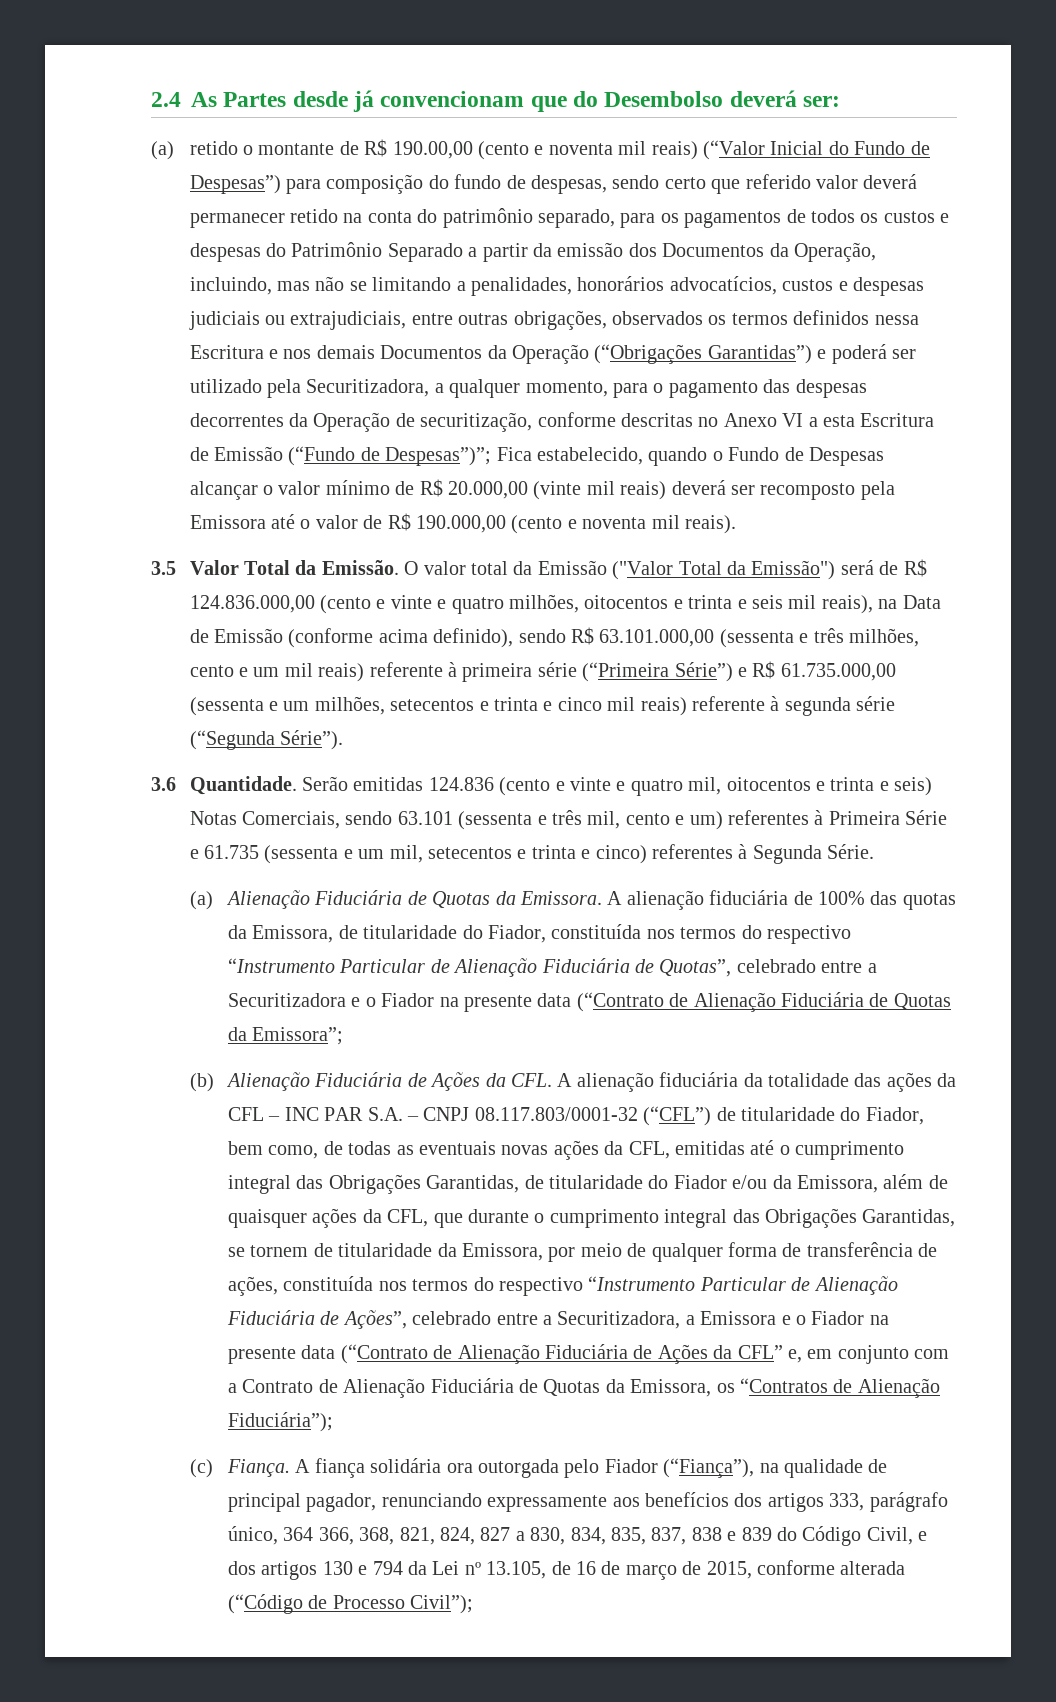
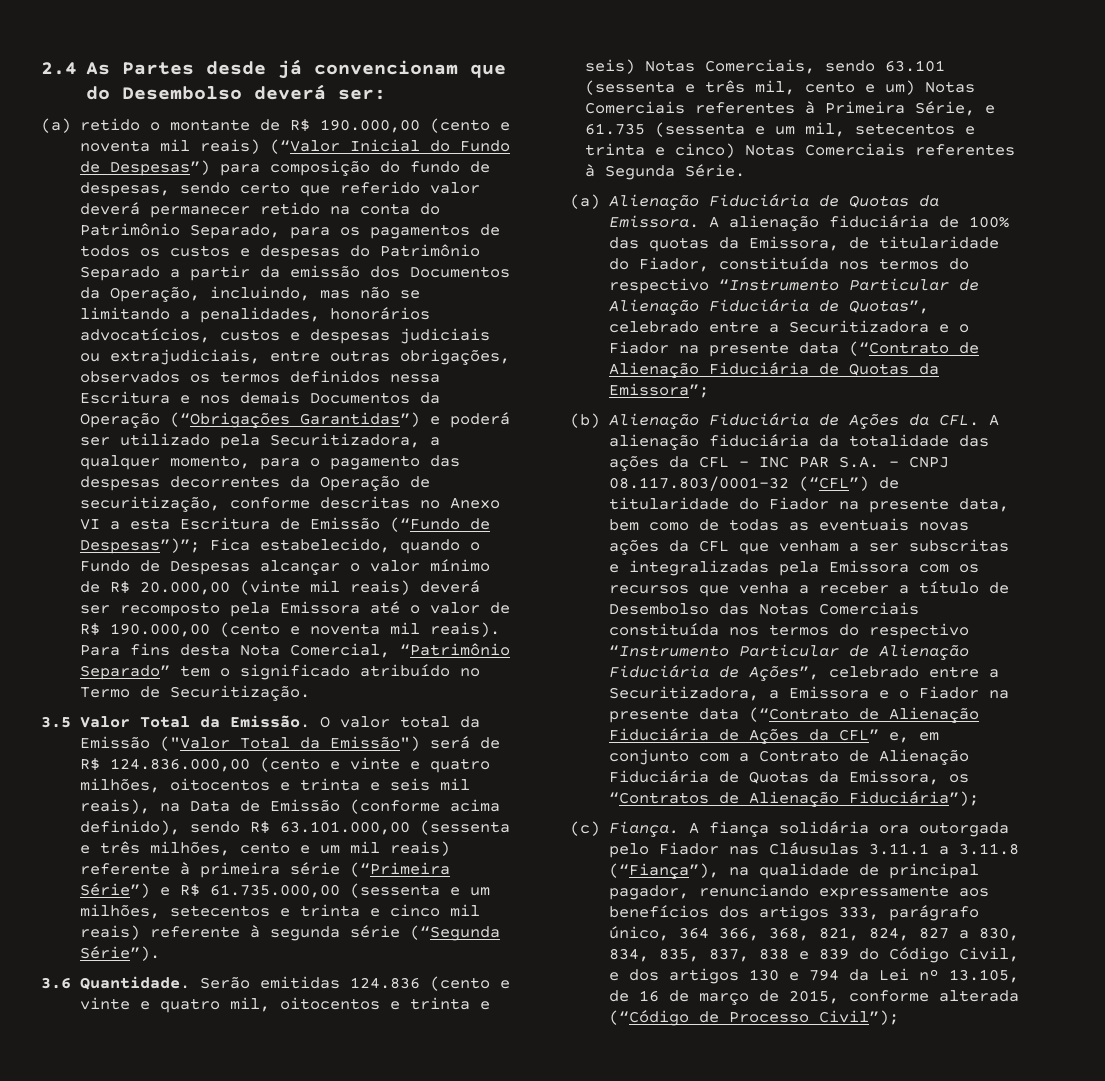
- (a) retido o montante de R$ 190.00,00 (cento e noventa mil reais) (“Valor Inicial do Fundo de Despesas”) para composição do fundo de despesas, sendo certo que referido valor deverá permanecer retido na conta do patrimônio separado, para os pagamentos de todos os custos e despesas do Patrimônio Separado a partir da emissão dos Documentos da Operação, incluindo, mas não se limitando a penalidades, honorários advocatícios, custos e despesas judiciais ou extrajudiciais, entre outras obrigações, observados os termos definidos nessa Escritura e nos demais Documentos da Operação (“Obrigações Garantidas”) e poderá ser utilizado pela Securitizadora, a qualquer momento, para o pagamento das despesas decorrentes da Operação de securitização, conforme descritas no Anexo VI a esta Escritura de Emissão (“Fundo de Despesas”)”;
+ (a) retido o montante de R$ 190.000,00 (cento e noventa mil reais) (“Valor Inicial do Fundo de Despesas”) para composição do fundo de despesas, sendo certo que referido valor deverá permanecer retido na conta do Patrimônio Separado, para os pagamentos de todos os custos e despesas do Patrimônio Separado a partir da emissão dos Documentos da Operação, incluindo, mas não se limitando a penalidades, honorários advocatícios, custos e despesas judiciais ou extrajudiciais, entre outras obrigações, observados os termos definidos nessa Escritura e nos demais Documentos da Operação (“Obrigações Garantidas”) e poderá ser utilizado pela Securitizadora, a qualquer momento, para o pagamento das despesas decorrentes da Operação de securitização, conforme descritas no Anexo VI a esta Escritura de Emissão (“Fundo de Despesas”)”;
+ Para fins desta Nota Comercial, “Patrimônio Separado” tem o significado atribuído no Termo de Securitização.
- Serão emitidas 124.836 (cento e vinte e quatro mil, oitocentos e trinta e seis) Notas Comerciais, sendo 63.101 (sessenta e três mil, cento e um) referentes à Primeira Série e 61.735 (sessenta e um mil, setecentos e trinta e cinco) referentes à Segunda Série.
+ Serão emitidas 124.836 (cento e vinte e quatro mil, oitocentos e trinta e seis) Notas Comerciais, sendo 63.101 (sessenta e três mil, cento e um) Notas Comerciais referentes à Primeira Série, e 61.735 (sessenta e um mil, setecentos e trinta e cinco) Notas Comerciais referentes à Segunda Série.
- (b) Alienação Fiduciária de Ações da CFL. A alienação fiduciária da totalidade das ações da CFL – INC PAR S.A. – CNPJ 08.117.803/0001-32 (“CFL”) de titularidade do Fiador, bem como, de todas as eventuais novas ações da CFL, emitidas até o cumprimento integral das Obrigações Garantidas, de titularidade do Fiador e/ou da Emissora, além de quaisquer ações da CFL, que durante o cumprimento integral das Obrigações Garantidas, se tornem de titularidade da Emissora, por meio de qualquer forma de transferência de ações, constituída nos termos do respectivo “Instrumento Particular de Alienação Fiduciária de Ações”, celebrado entre a Securitizadora, a Emissora e o Fiador na presente data (“Contrato de Alienação Fiduciária de Ações da CFL” e, em conjunto com a Contrato de Alienação Fiduciária de Quotas da Emissora, os “Contratos de Alienação Fiduciária”);
+ (b) Alienação Fiduciária de Ações da CFL. A alienação fiduciária da totalidade das ações da CFL – INC PAR S.A. – CNPJ 08.117.803/0001-32 (“CFL”) de titularidade do Fiador na presente data, bem como de todas as eventuais novas ações da CFL que venham a ser subscritas e integralizadas pela Emissora com os recursos que venha a receber a título de Desembolso das Notas Comerciais constituída nos termos do respectivo “Instrumento Particular de Alienação Fiduciária de Ações”, celebrado entre a Securitizadora, a Emissora e o Fiador na presente data (“Contrato de Alienação Fiduciária de Ações da CFL” e, em conjunto com a Contrato de Alienação Fiduciária de Quotas da Emissora, os “Contratos de Alienação Fiduciária”);
- A fiança solidária ora outorgada pelo Fiador (“Fiança”), na qualidade de principal pagador, renunciando expressamente aos benefícios dos artigos 333, parágrafo único, 364 366, 368, 821, 824, 827 a 830, 834, 835, 837, 838 e 839 do Código Civil, e dos artigos 130 e 794 da Lei nº 13.105, de 16 de março de 2015, conforme alterada (“Código de Processo Civil”);
+ A fiança solidária ora outorgada pelo Fiador nas Cláusulas 3.11.1 a 3.11.8 (“Fiança”), na qualidade de principal pagador, renunciando expressamente aos benefícios dos artigos 333, parágrafo único, 364 366, 368, 821, 824, 827 a 830, 834, 835, 837, 838 e 839 do Código Civil, e dos artigos 130 e 794 da Lei nº 13.105, de 16 de março de 2015, conforme alterada (“Código de Processo Civil”);

